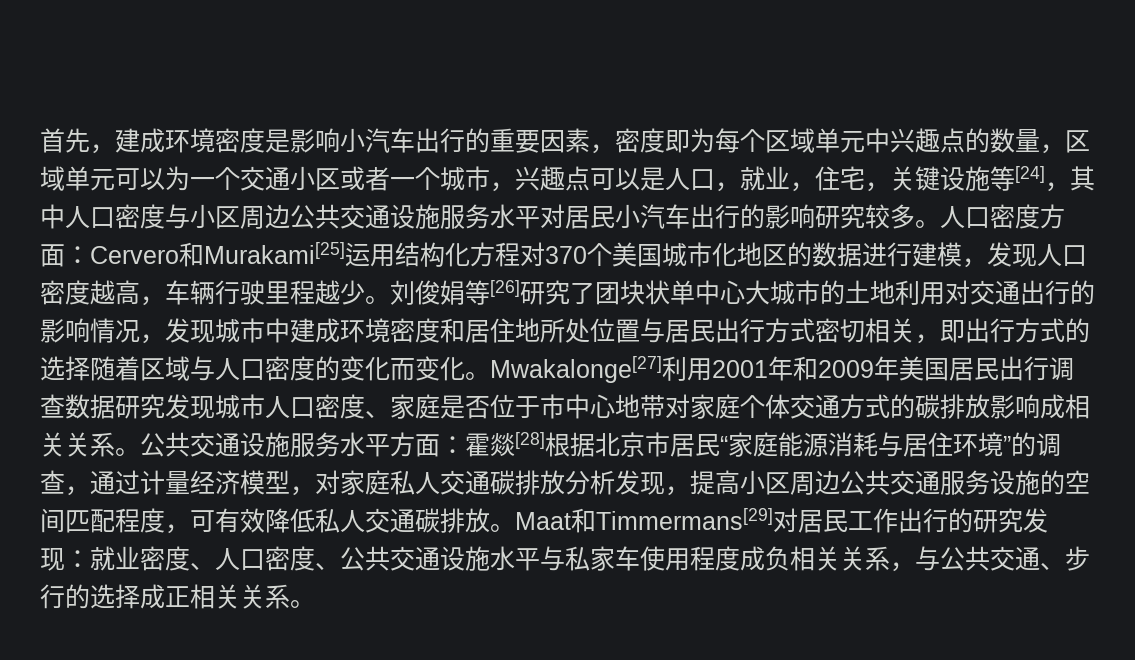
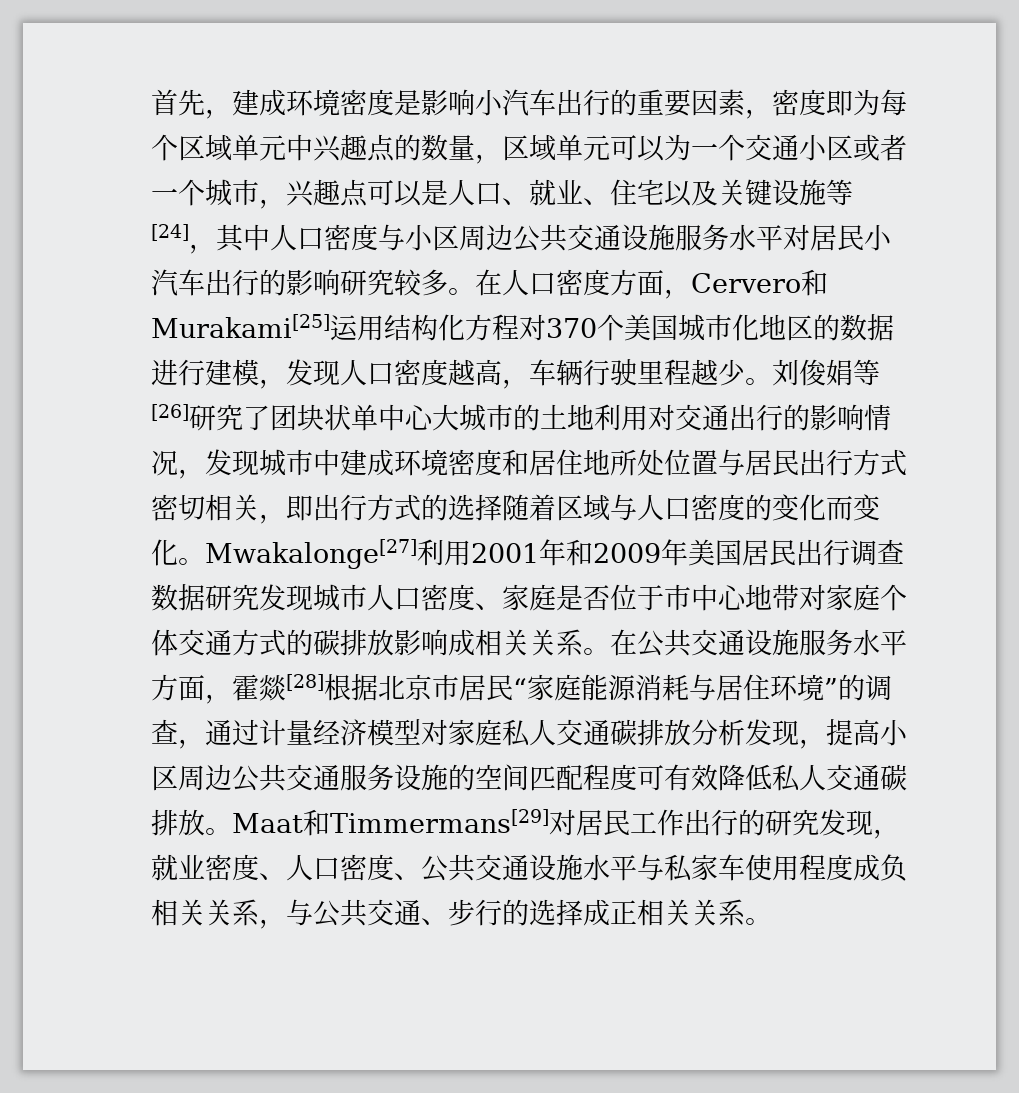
- 首先，建成环境密度是影响小汽车出行的重要因素，密度即为每个区域单元中兴趣点的数量，区域单元可以为一个交通小区或者一个城市，兴趣点可以是人口，就业，住宅，关键设施等[24]，其中人口密度与小区周边公共交通设施服务水平对居民小汽车出行的影响研究较多。
+ 首先，建成环境密度是影响小汽车出行的重要因素，密度即为每个区域单元中兴趣点的数量，区域单元可以为一个交通小区或者一个城市，兴趣点可以是人口、就业、住宅以及关键设施等[24]，其中人口密度与小区周边公共交通设施服务水平对居民小汽车出行的影响研究较多。
- 人口密度方面：Cervero和Murakami[25]运用结构化方程对370个美国城市化地区的数据进行建模，发现人口密度越高，车辆行驶里程越少。
+ 在人口密度方面，Cervero和Murakami[25]运用结构化方程对370个美国城市化地区的数据进行建模，发现人口密度越高，车辆行驶里程越少。
- 公共交通设施服务水平方面：霍燚[28]根据北京市居民“家庭能源消耗与居住环境”的调查，通过计量经济模型，对家庭私人交通碳排放分析发现，提高小区周边公共交通服务设施的空间匹配程度，可有效降低私人交通碳排放。
+ 在公共交通设施服务水平方面，霍燚[28]根据北京市居民“家庭能源消耗与居住环境”的调查，通过计量经济模型对家庭私人交通碳排放分析发现，提高小区周边公共交通服务设施的空间匹配程度可有效降低私人交通碳排放。
- Maat和Timmermans[29]对居民工作出行的研究发现：就业密度、人口密度、公共交通设施水平与私家车使用程度成负相关关系，与公共交通、步行的选择成正相关关系。
+ Maat和Timmermans[29]对居民工作出行的研究发现，就业密度、人口密度、公共交通设施水平与私家车使用程度成负相关关系，与公共交通、步行的选择成正相关关系。

